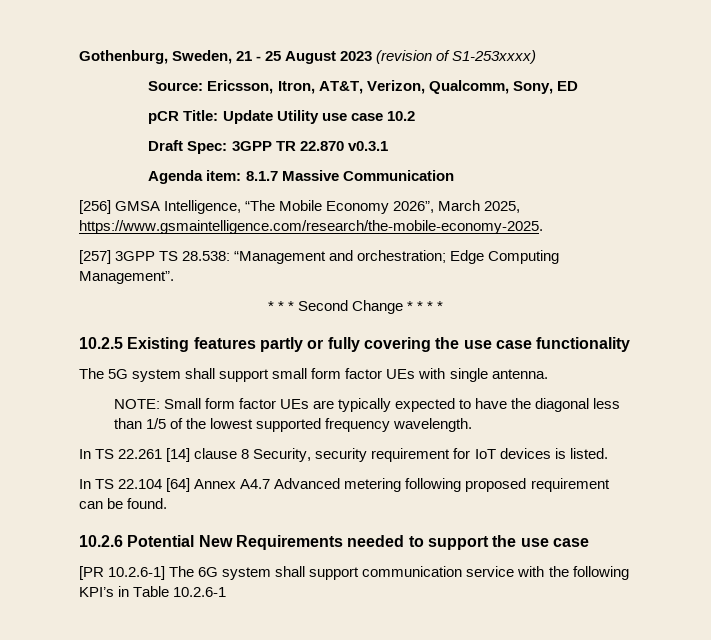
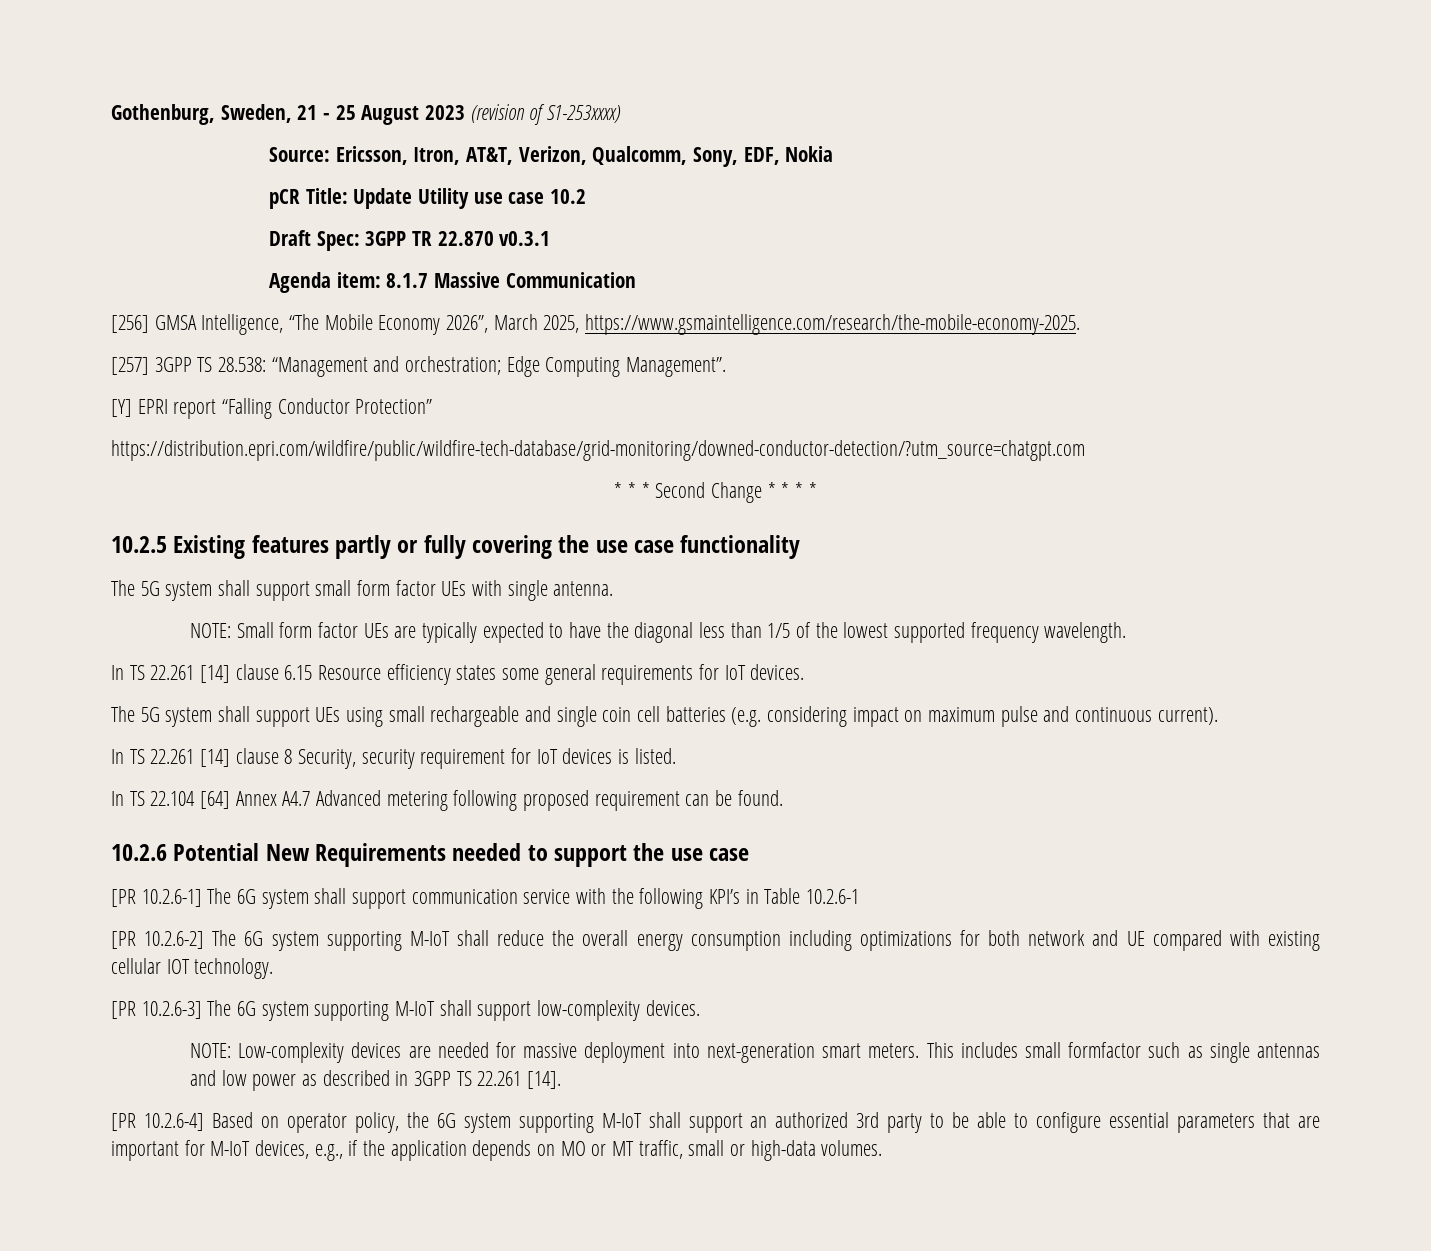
- Source: Ericsson, Itron, AT&T, Verizon, Qualcomm, Sony, ED
+ Source: Ericsson, Itron, AT&T, Verizon, Qualcomm, Sony, EDF, Nokia
+ [Y] EPRI report “Falling Conductor Protection”
+ https://distribution.epri.com/wildfire/public/wildfire-tech-database/grid-monitoring/downed-conductor-detection/?utm_source=chatgpt.com
+ In TS 22.261 [14] clause 6.15 Resource efficiency states some general requirements for IoT devices.
+ The 5G system shall support UEs using small rechargeable and single coin cell batteries (e.g. considering impact on maximum pulse and continuous current).
+ [PR 10.2.6-2] The 6G system supporting M-IoT shall reduce the overall energy consumption including optimizations for both network and UE compared with existing cellular IOT technology.
+ [PR 10.2.6-3] The 6G system supporting M-IoT shall support low-complexity devices.
+ NOTE: Low-complexity devices are needed for massive deployment into next-generation smart meters. This includes small formfactor such as single antennas and low power as described in 3GPP TS 22.261 [14].
+ [PR 10.2.6-4] Based on operator policy, the 6G system supporting M-IoT shall support an authorized 3rd party to be able to configure essential parameters that are important for M-IoT devices, e.g., if the application depends on MO or MT traffic, small or high-data volumes.

